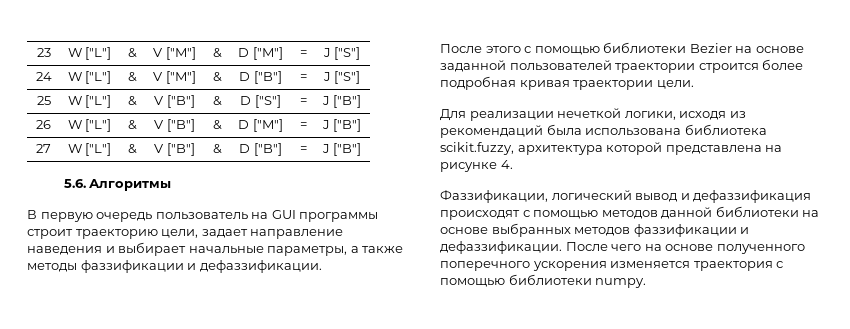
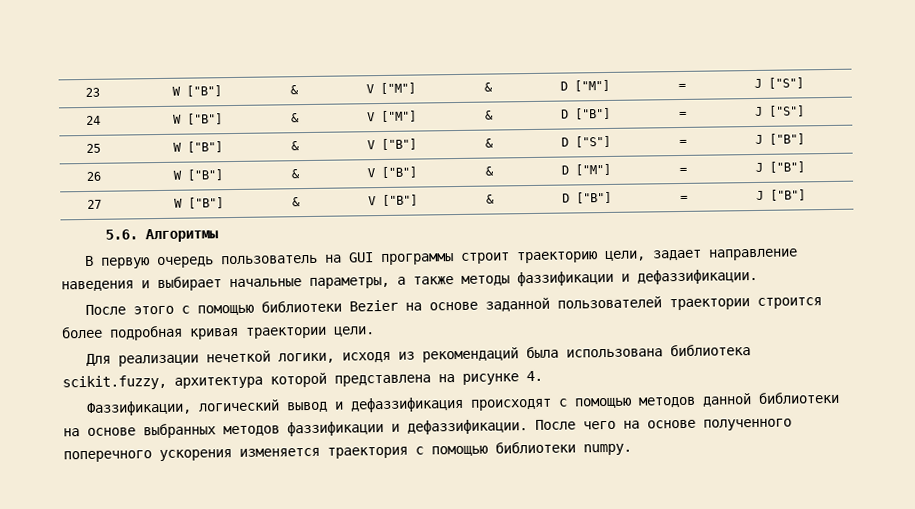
- 23 | W ["L"] | & | V ["M"] | & | D ["M"] | = | J ["S"]
+ 23 | W ["B"] | & | V ["M"] | & | D ["M"] | = | J ["S"]
- 24 | W ["L"] | & | V ["M"] | & | D ["B"] | = | J ["S"]
+ 24 | W ["B"] | & | V ["M"] | & | D ["B"] | = | J ["S"]
- 25 | W ["L"] | & | V ["B"] | & | D ["S"] | = | J ["B"]
+ 25 | W ["B"] | & | V ["B"] | & | D ["S"] | = | J ["B"]
- 26 | W ["L"] | & | V ["B"] | & | D ["M"] | = | J ["B"]
+ 26 | W ["B"] | & | V ["B"] | & | D ["M"] | = | J ["B"]
- 27 | W ["L"] | & | V ["B"] | & | D ["B"] | = | J ["B"]
+ 27 | W ["B"] | & | V ["B"] | & | D ["B"] | = | J ["B"]

